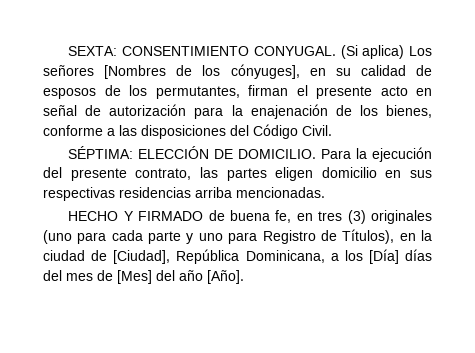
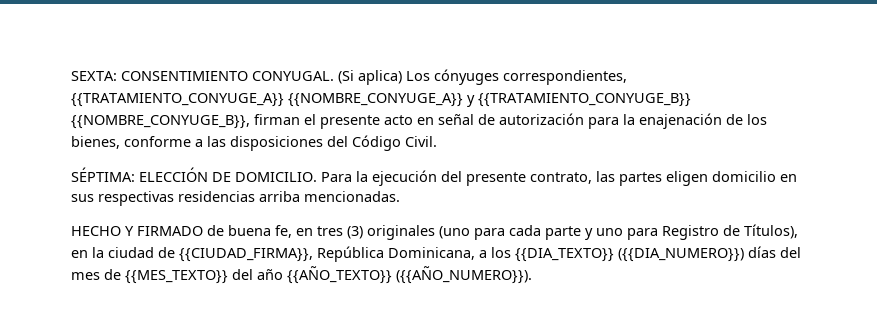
- (Si aplica) Los señores [Nombres de los cónyuges], en su calidad de esposos de los permutantes, firman el presente acto en señal de autorización para la enajenación de los bienes, conforme a las disposiciones del Código Civil.
+ (Si aplica) Los cónyuges correspondientes, {{TRATAMIENTO_CONYUGE_A}} {{NOMBRE_CONYUGE_A}} y {{TRATAMIENTO_CONYUGE_B}} {{NOMBRE_CONYUGE_B}}, firman el presente acto en señal de autorización para la enajenación de los bienes, conforme a las disposiciones del Código Civil.
- HECHO Y FIRMADO de buena fe, en tres (3) originales (uno para cada parte y uno para Registro de Títulos), en la ciudad de [Ciudad], República Dominicana, a los [Día] días del mes de [Mes] del año [Año].
+ HECHO Y FIRMADO de buena fe, en tres (3) originales (uno para cada parte y uno para Registro de Títulos), en la ciudad de {{CIUDAD_FIRMA}}, República Dominicana, a los {{DIA_TEXTO}} ({{DIA_NUMERO}}) días del mes de {{MES_TEXTO}} del año {{AÑO_TEXTO}} ({{AÑO_NUMERO}}).

